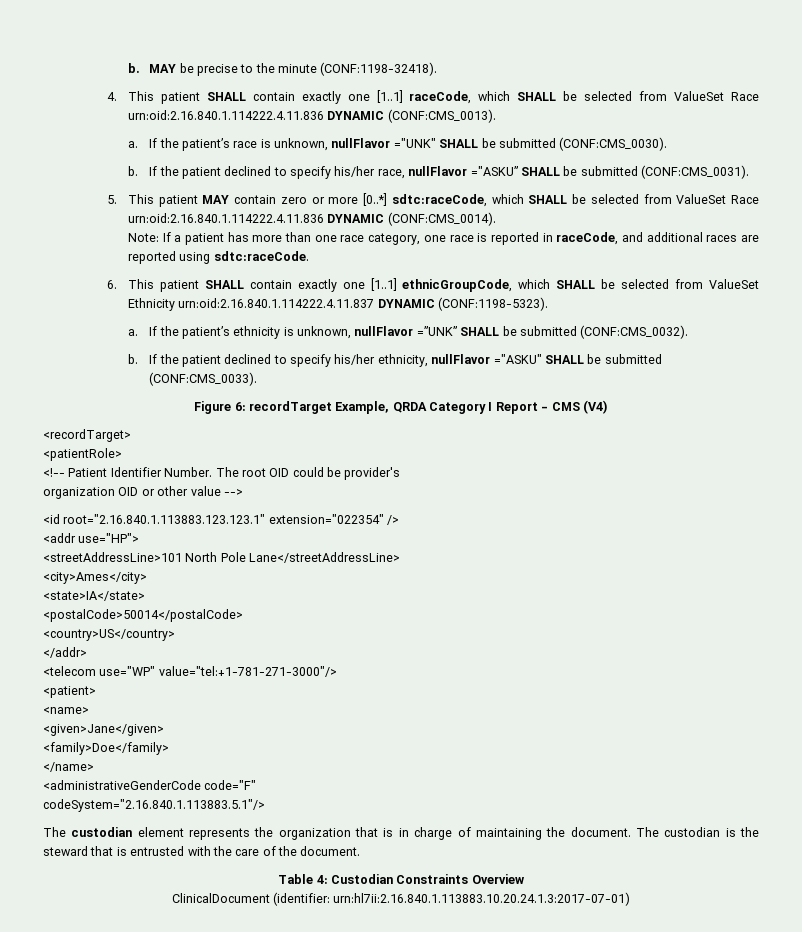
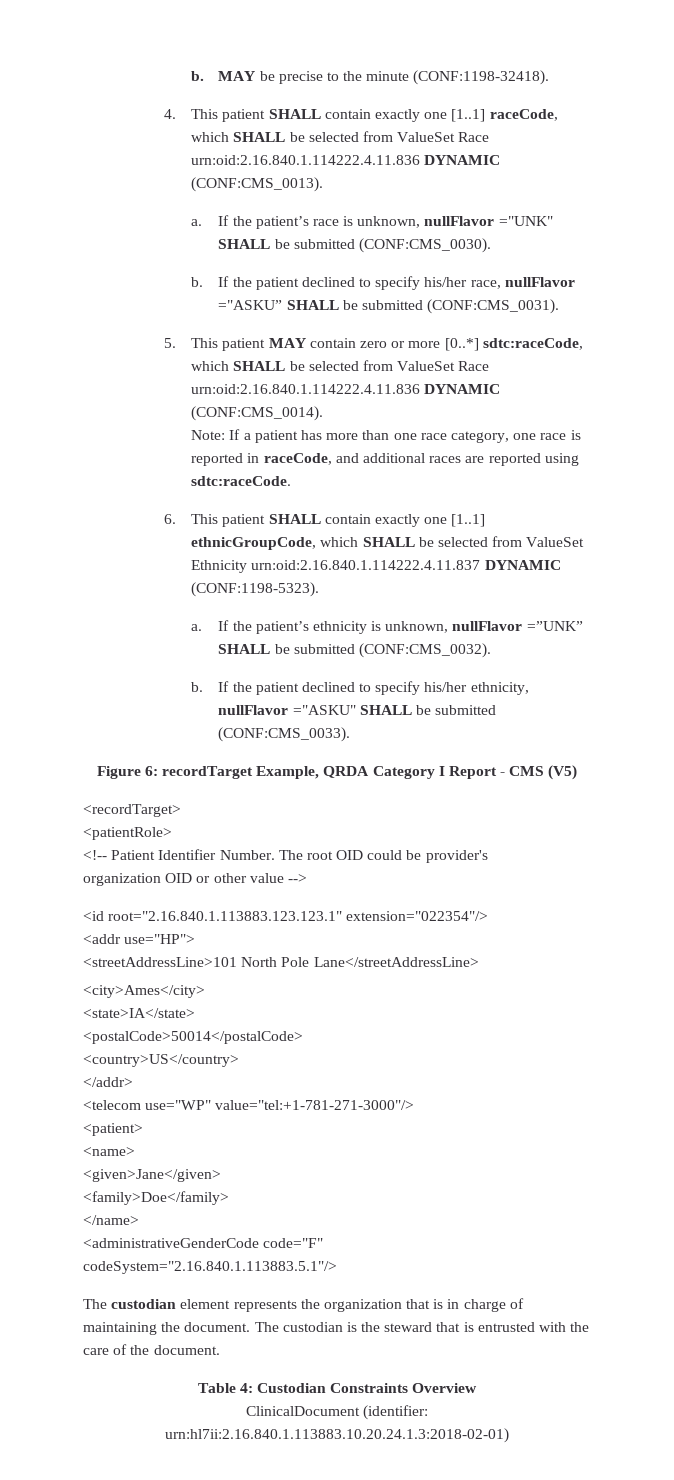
- Figure 6: recordTarget Example, QRDA Category I Report - CMS (V4)
+ Figure 6: recordTarget Example, QRDA Category I Report - CMS (V5)
- <id root="2.16.840.1.113883.123.123.1" extension="022354" />
+ <id root="2.16.840.1.113883.123.123.1" extension="022354"/>
- ClinicalDocument (identifier: urn:hl7ii:2.16.840.1.113883.10.20.24.1.3:2017-07-01)
+ ClinicalDocument (identifier: urn:hl7ii:2.16.840.1.113883.10.20.24.1.3:2018-02-01)

